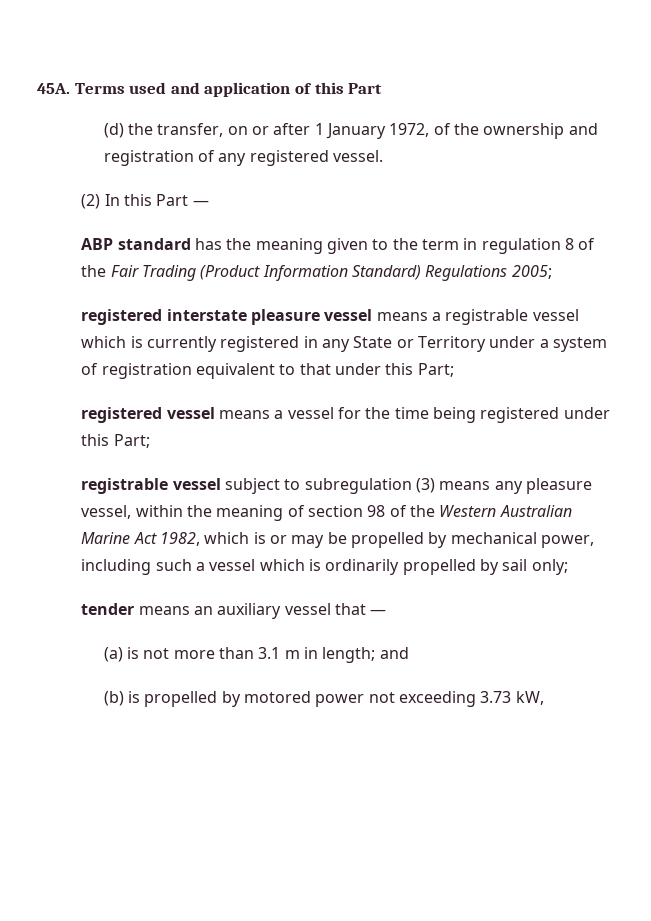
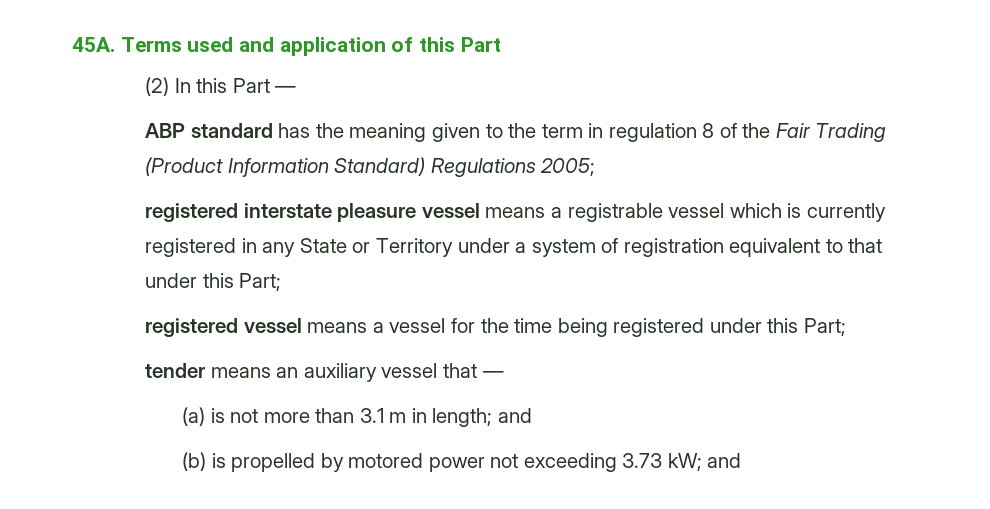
- (d) the transfer, on or after 1 January 1972, of the ownership and registration of any registered vessel.
- registrable vessel subject to subregulation (3) means any pleasure vessel, within the meaning of section 98 of the Western Australian Marine Act 1982, which is or may be propelled by mechanical power, including such a vessel which is ordinarily propelled by sail only;
- (b) is propelled by motored power not exceeding 3.73 kW,
+ (b) is propelled by motored power not exceeding 3.73 kW; and

